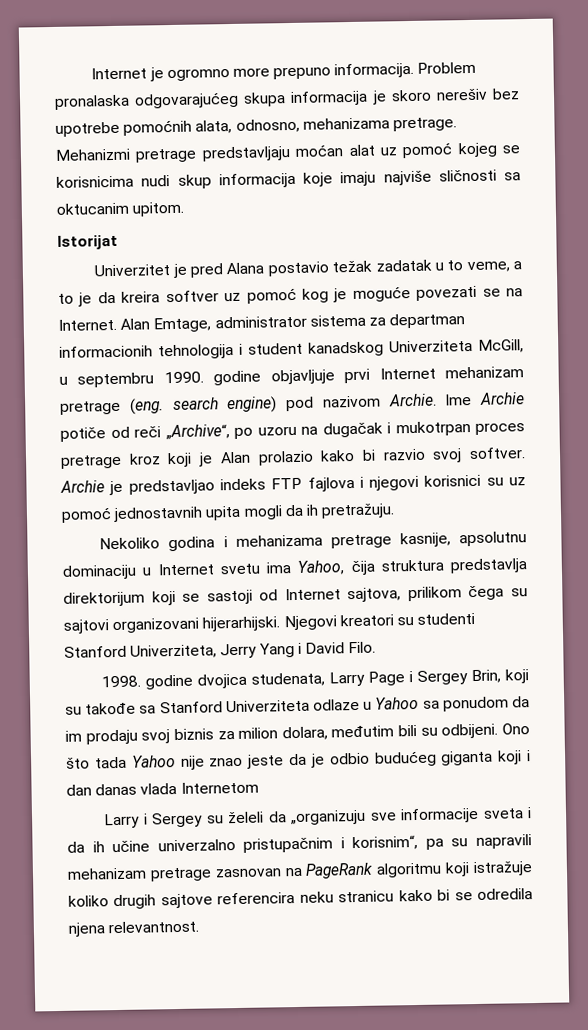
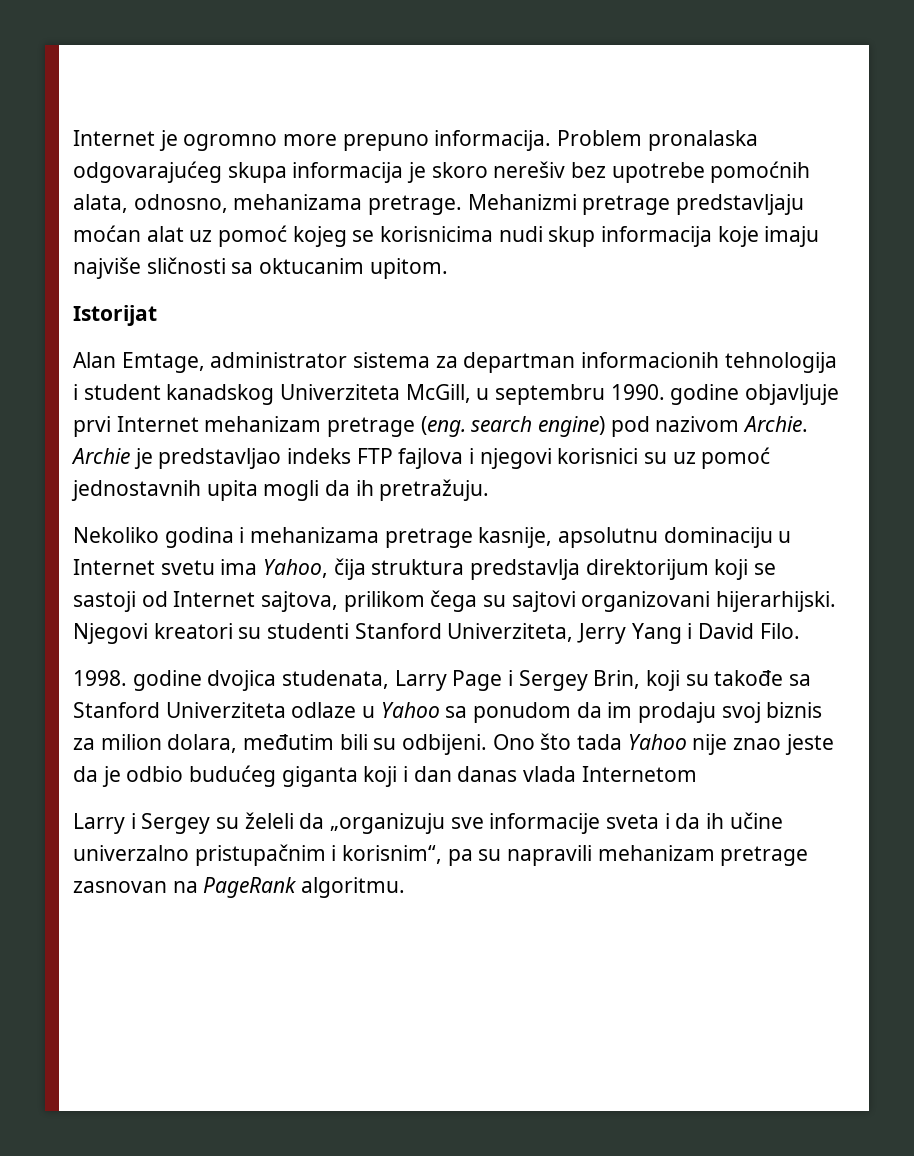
- Univerzitet je pred Alana postavio težak zadatak u to veme, a to je da kreira softver uz pomoć kog je moguće povezati se na Internet.
- Ime Archie potiče od reči „Archive“, po uzoru na dugačak i mukotrpan proces pretrage kroz koji je Alan prolazio kako bi razvio svoj softver.
- Larry i Sergey su želeli da „organizuju sve informacije sveta i da ih učine univerzalno pristupačnim i korisnim“, pa su napravili mehanizam pretrage zasnovan na PageRank algoritmu koji istražuje koliko drugih sajtove referencira neku stranicu kako bi se odredila njena relevantnost.
+ Larry i Sergey su želeli da „organizuju sve informacije sveta i da ih učine univerzalno pristupačnim i korisnim“, pa su napravili mehanizam pretrage zasnovan na PageRank algoritmu.

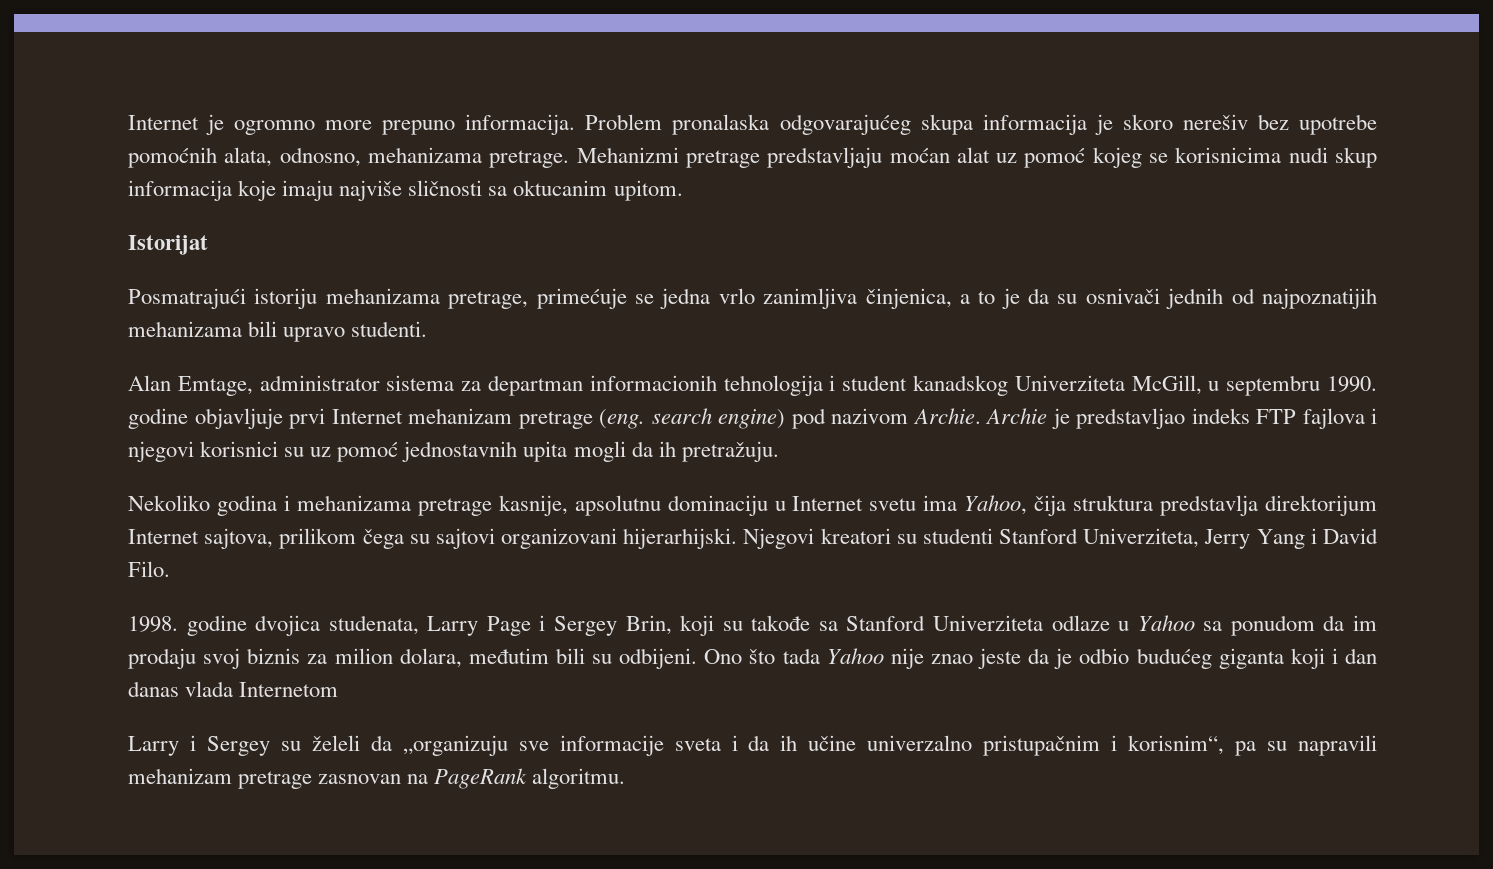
+ Posmatrajući istoriju mehanizama pretrage, primećuje se jedna vrlo zanimljiva činjenica, a to je da su osnivači jednih od najpoznatijih mehanizama bili upravo studenti.
- Nekoliko godina i mehanizama pretrage kasnije, apsolutnu dominaciju u Internet svetu ima Yahoo, čija struktura predstavlja direktorijum koji se sastoji od Internet sajtova, prilikom čega su sajtovi organizovani hijerarhijski.
+ Nekoliko godina i mehanizama pretrage kasnije, apsolutnu dominaciju u Internet svetu ima Yahoo, čija struktura predstavlja direktorijum Internet sajtova, prilikom čega su sajtovi organizovani hijerarhijski.

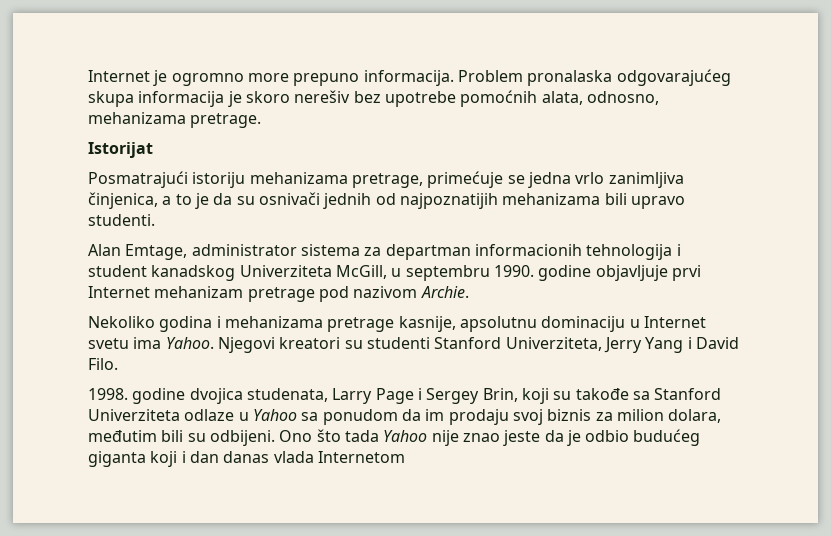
- Mehanizmi pretrage predstavljaju moćan alat uz pomoć kojeg se korisnicima nudi skup informacija koje imaju najviše sličnosti sa oktucanim upitom.
- Alan Emtage, administrator sistema za departman informacionih tehnologija i student kanadskog Univerziteta McGill, u septembru 1990. godine objavljuje prvi Internet mehanizam pretrage (eng. search engine) pod nazivom Archie. Archie je predstavljao indeks FTP fajlova i njegovi korisnici su uz pomoć jednostavnih upita mogli da ih pretražuju.
+ Alan Emtage, administrator sistema za departman informacionih tehnologija i student kanadskog Univerziteta McGill, u septembru 1990. godine objavljuje prvi Internet mehanizam pretrage pod nazivom Archie.
- Nekoliko godina i mehanizama pretrage kasnije, apsolutnu dominaciju u Internet svetu ima Yahoo, čija struktura predstavlja direktorijum Internet sajtova, prilikom čega su sajtovi organizovani hijerarhijski.
+ Nekoliko godina i mehanizama pretrage kasnije, apsolutnu dominaciju u Internet svetu ima Yahoo.
- Larry i Sergey su želeli da „organizuju sve informacije sveta i da ih učine univerzalno pristupačnim i korisnim“, pa su napravili mehanizam pretrage zasnovan na PageRank algoritmu.

